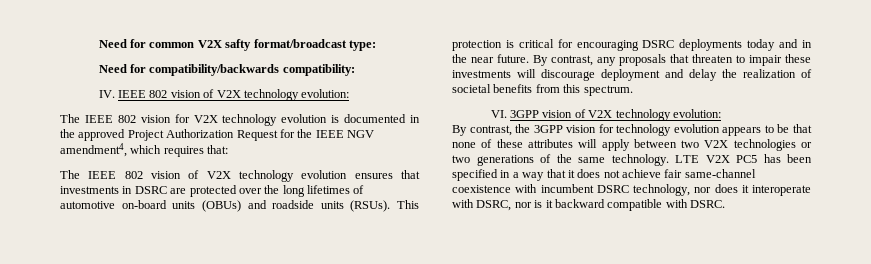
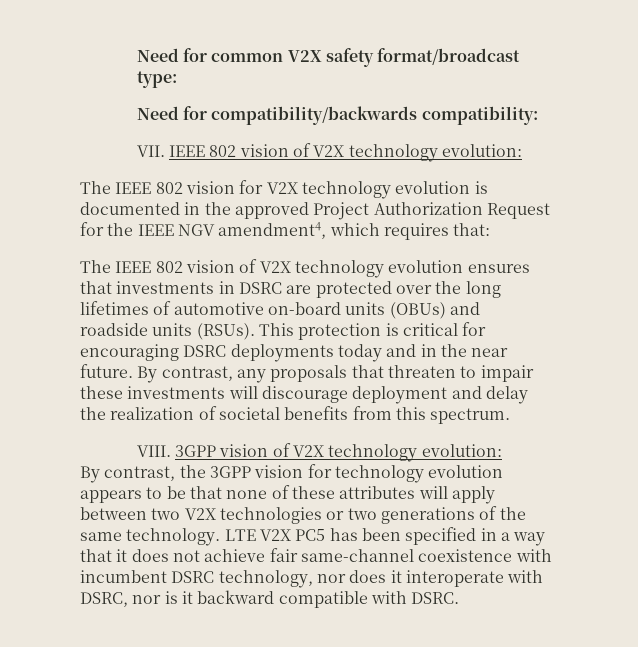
- Need for common V2X safty format/broadcast type:
+ Need for common V2X safety format/broadcast type:
- IV. IEEE 802 vision of V2X technology evolution:
+ VII. IEEE 802 vision of V2X technology evolution:
- VI. 3GPP vision of V2X technology evolution:
+ VIII. 3GPP vision of V2X technology evolution:

